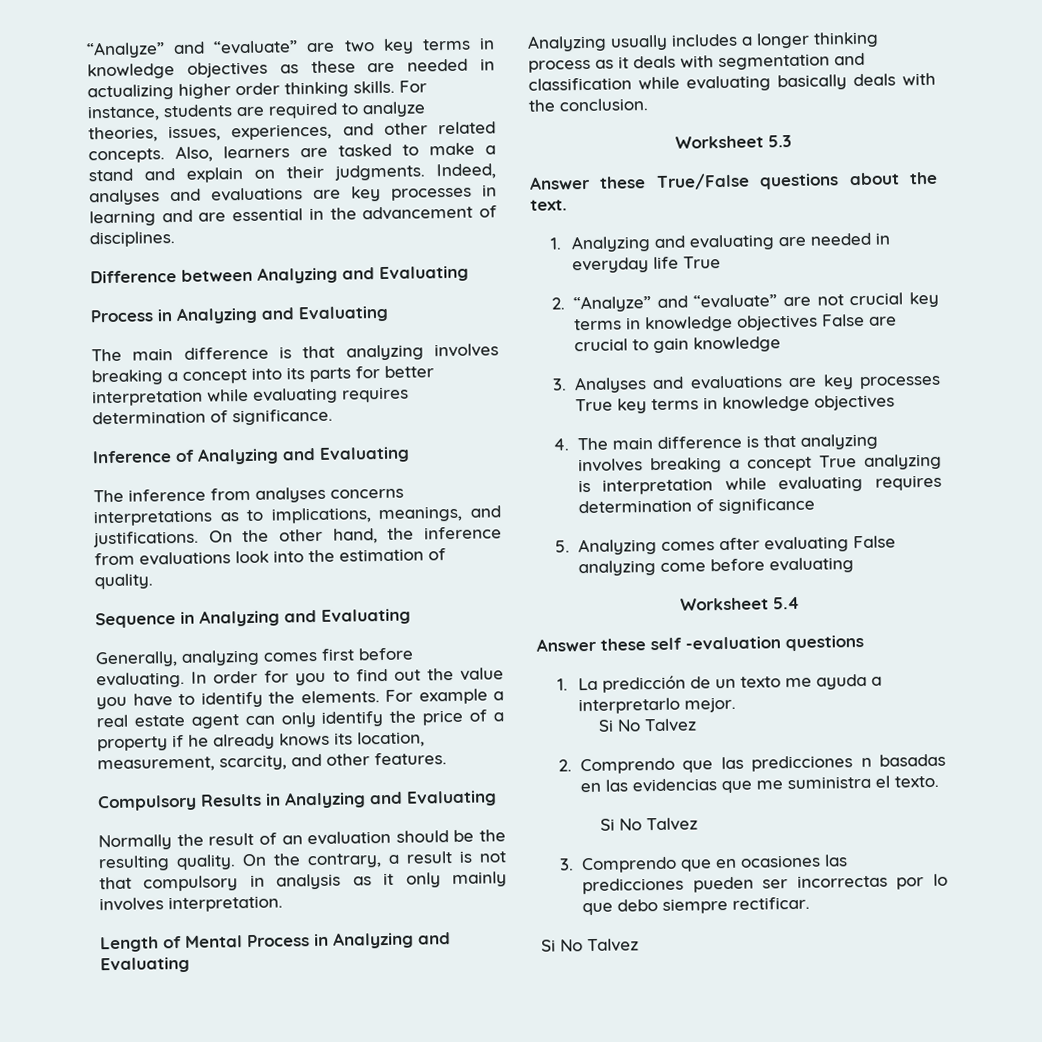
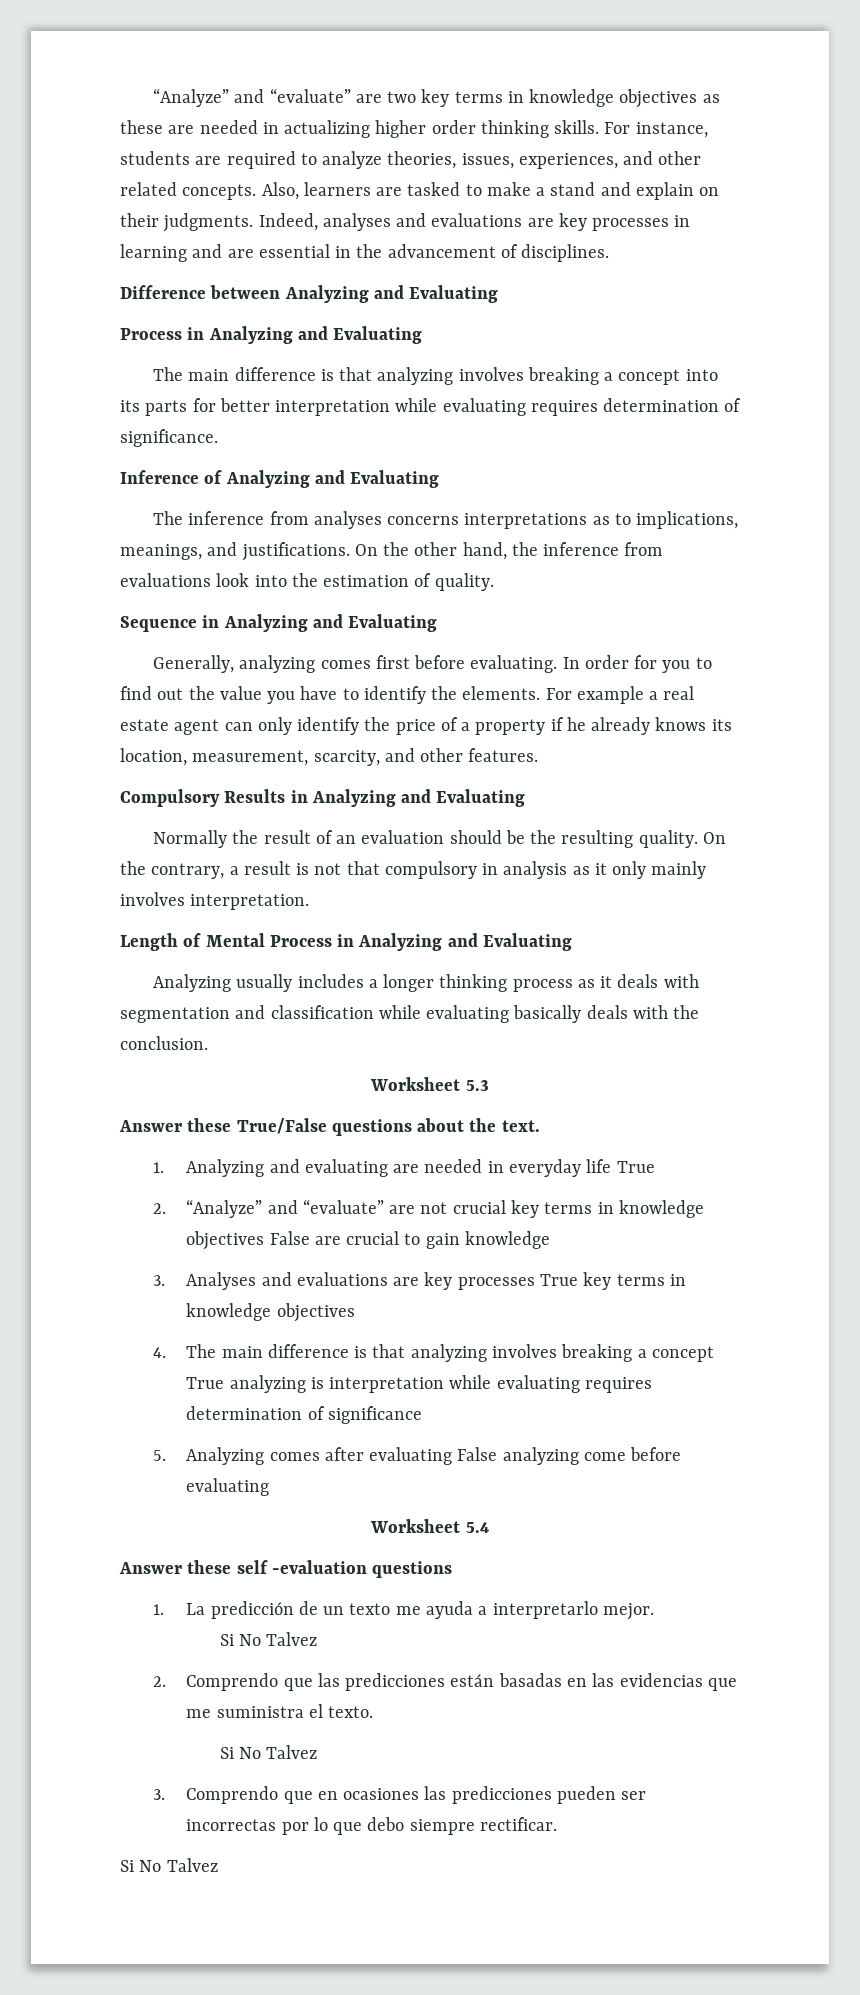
- 2. Comprendo que las predicciones n basadas en las evidencias que me suministra el texto.
+ 2. Comprendo que las predicciones están basadas en las evidencias que me suministra el texto.

